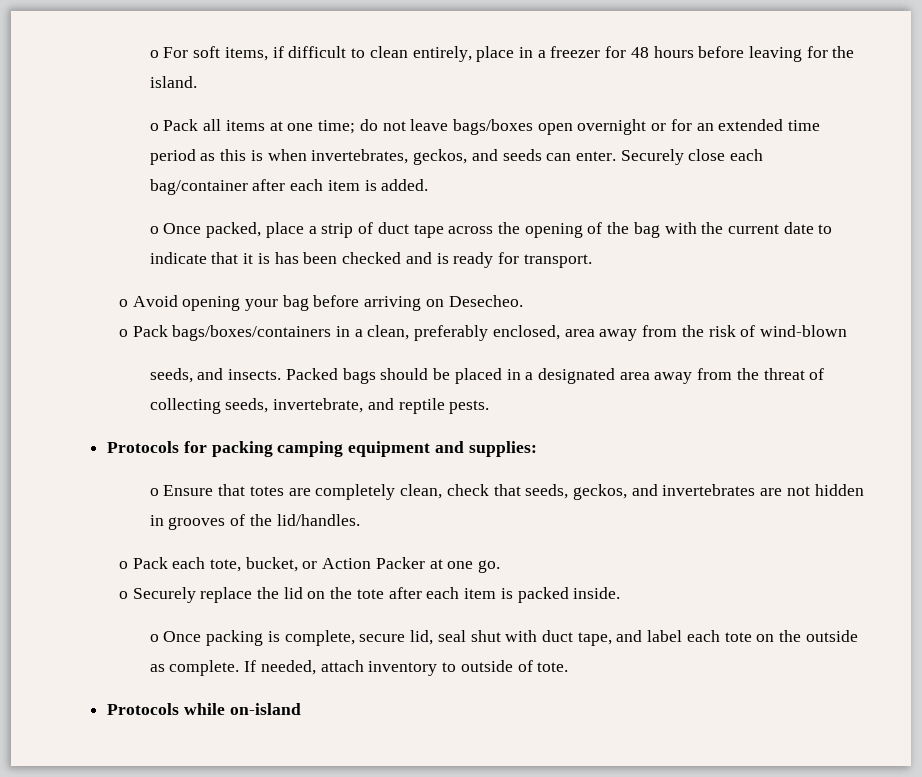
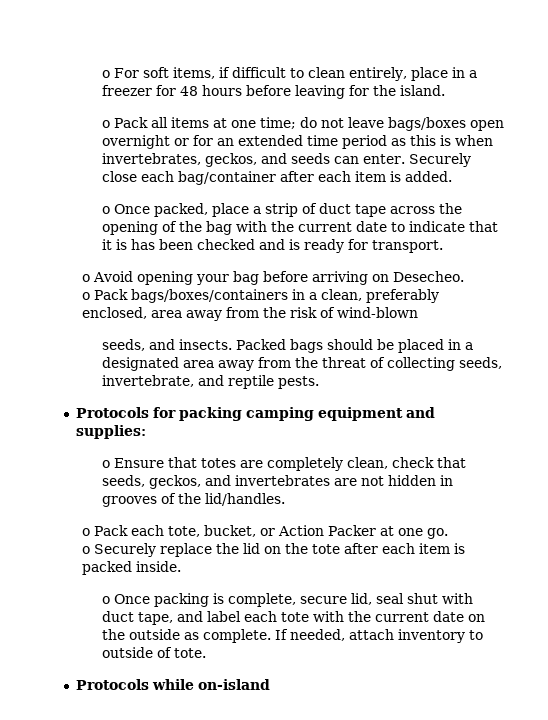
- o Once packing is complete, secure lid, seal shut with duct tape, and label each tote on the outside as complete.
+ o Once packing is complete, secure lid, seal shut with duct tape, and label each tote with the current date on the outside as complete.

